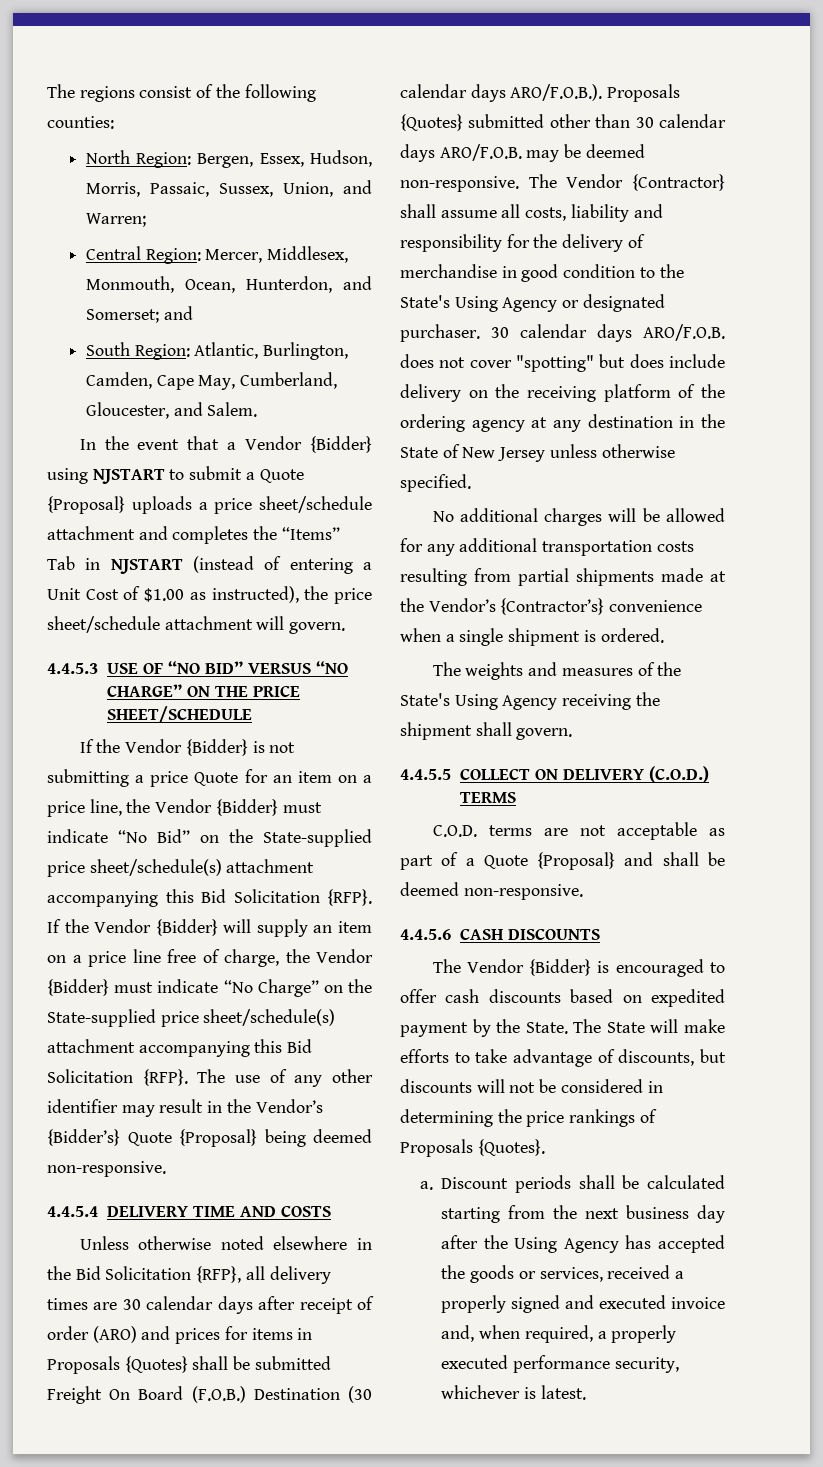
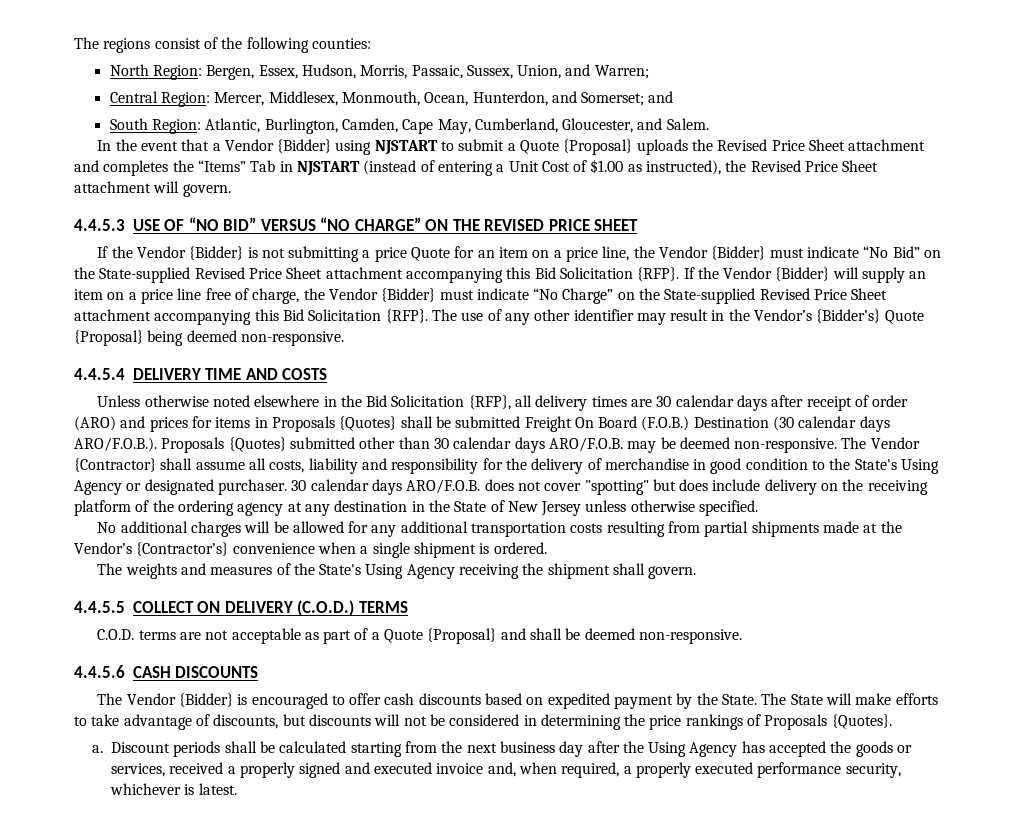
- In the event that a Vendor {Bidder} using NJSTART to submit a Quote {Proposal} uploads a price sheet/schedule attachment and completes the “Items” Tab in NJSTART (instead of entering a Unit Cost of $1.00 as instructed), the price sheet/schedule attachment will govern.
+ In the event that a Vendor {Bidder} using NJSTART to submit a Quote {Proposal} uploads the Revised Price Sheet attachment and completes the “Items” Tab in NJSTART (instead of entering a Unit Cost of $1.00 as instructed), the Revised Price Sheet attachment will govern.
- 4.4.5.3 USE OF “NO BID” VERSUS “NO CHARGE” ON THE PRICE SHEET/SCHEDULE
+ 4.4.5.3 USE OF “NO BID” VERSUS “NO CHARGE” ON THE REVISED PRICE SHEET
- If the Vendor {Bidder} is not submitting a price Quote for an item on a price line, the Vendor {Bidder} must indicate “No Bid” on the State-supplied price sheet/schedule(s) attachment accompanying this Bid Solicitation {RFP}.
+ If the Vendor {Bidder} is not submitting a price Quote for an item on a price line, the Vendor {Bidder} must indicate “No Bid” on the State-supplied Revised Price Sheet attachment accompanying this Bid Solicitation {RFP}.
- If the Vendor {Bidder} will supply an item on a price line free of charge, the Vendor {Bidder} must indicate “No Charge” on the State-supplied price sheet/schedule(s) attachment accompanying this Bid Solicitation {RFP}.
+ If the Vendor {Bidder} will supply an item on a price line free of charge, the Vendor {Bidder} must indicate “No Charge” on the State-supplied Revised Price Sheet attachment accompanying this Bid Solicitation {RFP}.

